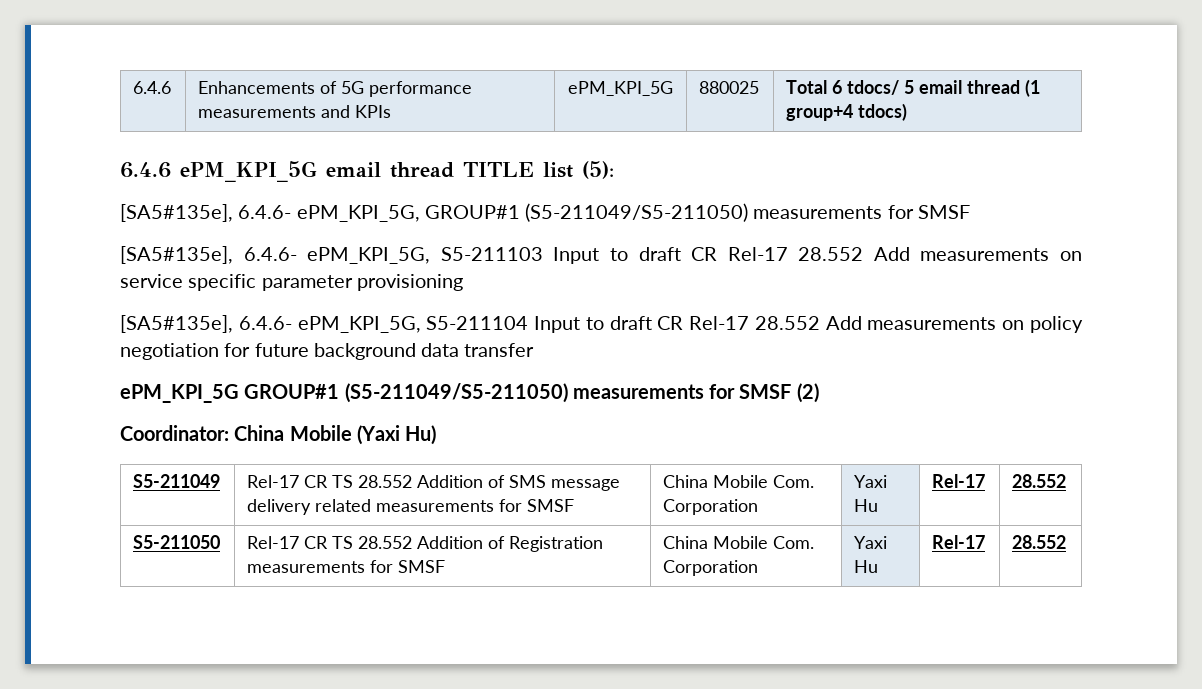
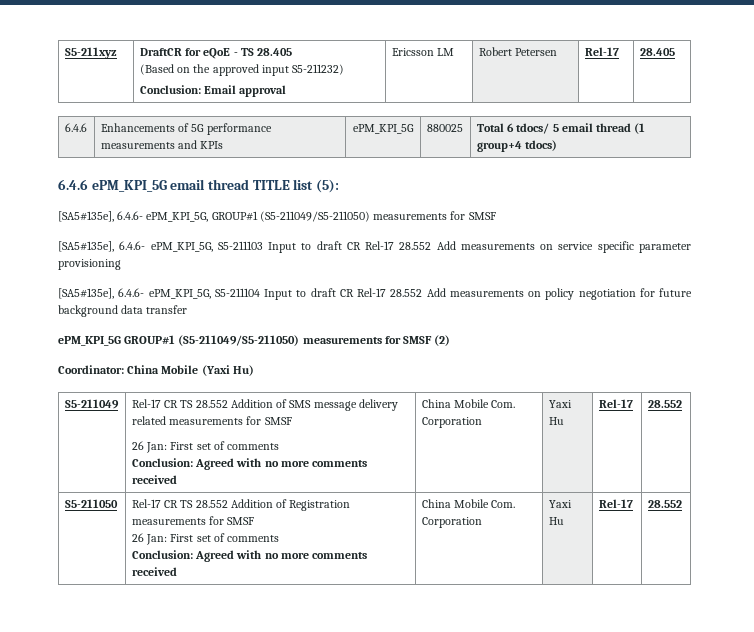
+ S5-211xyz | DraftCR for eQoE - TS 28.405
+ (Based on the approved input S5-211232)
+ Conclusion: Email approval | Ericsson LM | Robert Petersen | Rel-17 | 28.405
- S5-211049 | Rel-17 CR TS 28.552 Addition of SMS message delivery related measurements for SMSF | China Mobile Com. Corporation | Yaxi Hu | Rel-17 | 28.552
+ S5-211049 | Rel-17 CR TS 28.552 Addition of SMS message delivery related measurements for SMSF
+ 26 Jan: First set of comments
+ Conclusion: Agreed with no more comments received | China Mobile Com. Corporation | Yaxi Hu | Rel-17 | 28.552
- S5-211050 | Rel-17 CR TS 28.552 Addition of Registration measurements for SMSF | China Mobile Com. Corporation | Yaxi Hu | Rel-17 | 28.552
+ S5-211050 | Rel-17 CR TS 28.552 Addition of Registration measurements for SMSF
+ 26 Jan: First set of comments
+ Conclusion: Agreed with no more comments received | China Mobile Com. Corporation | Yaxi Hu | Rel-17 | 28.552

